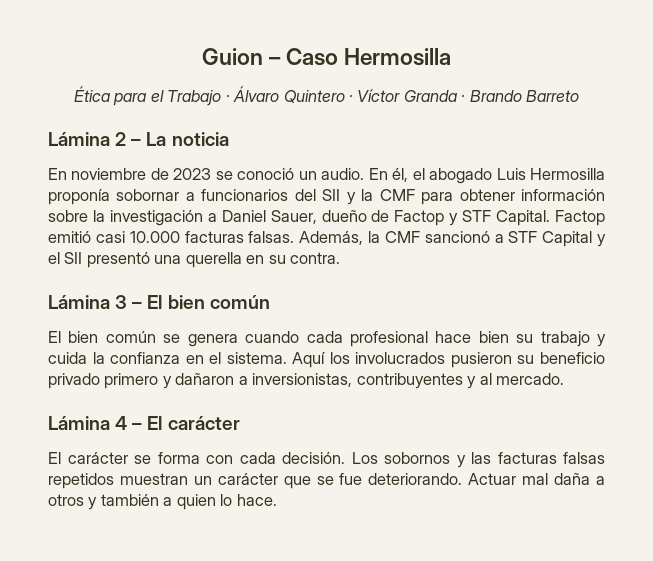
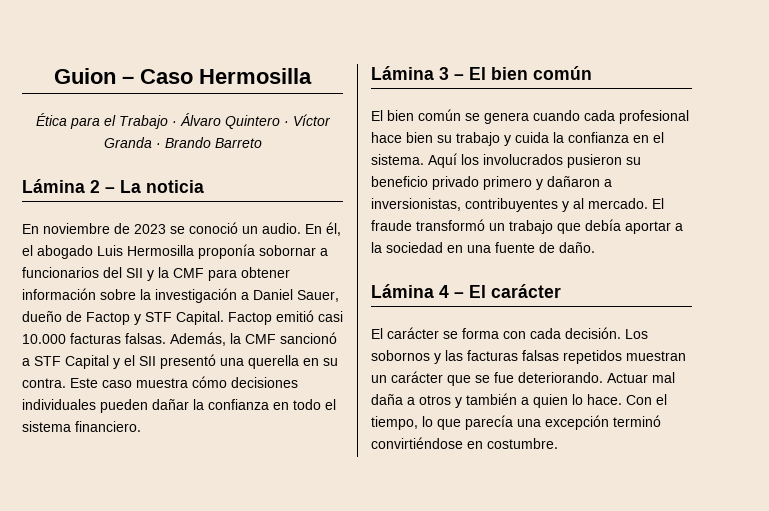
+ Este caso muestra cómo decisiones individuales pueden dañar la confianza en todo el sistema financiero.
+ El fraude transformó un trabajo que debía aportar a la sociedad en una fuente de daño.
+ Con el tiempo, lo que parecía una excepción terminó convirtiéndose en costumbre.

